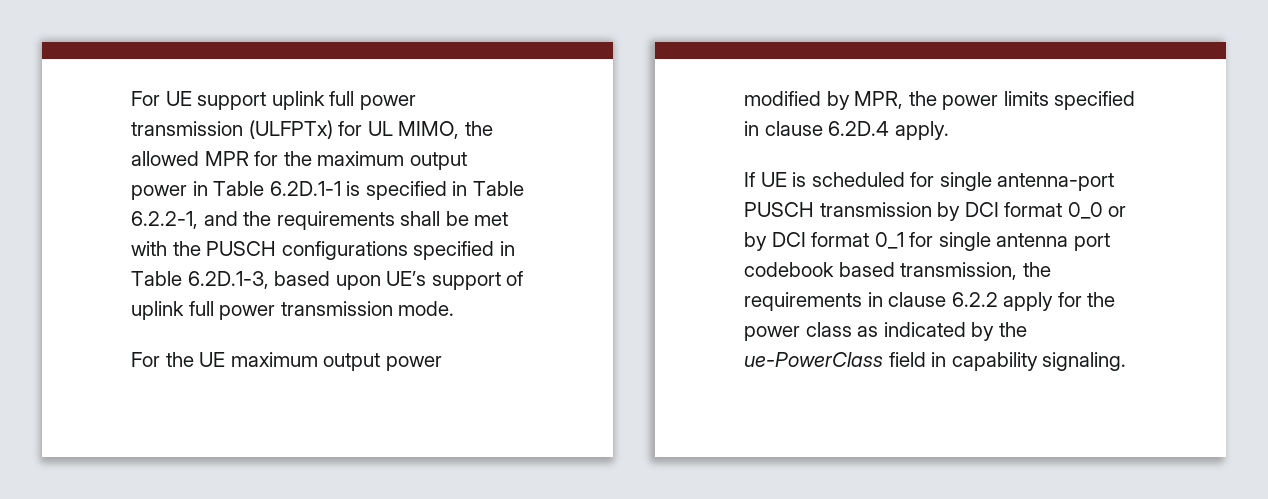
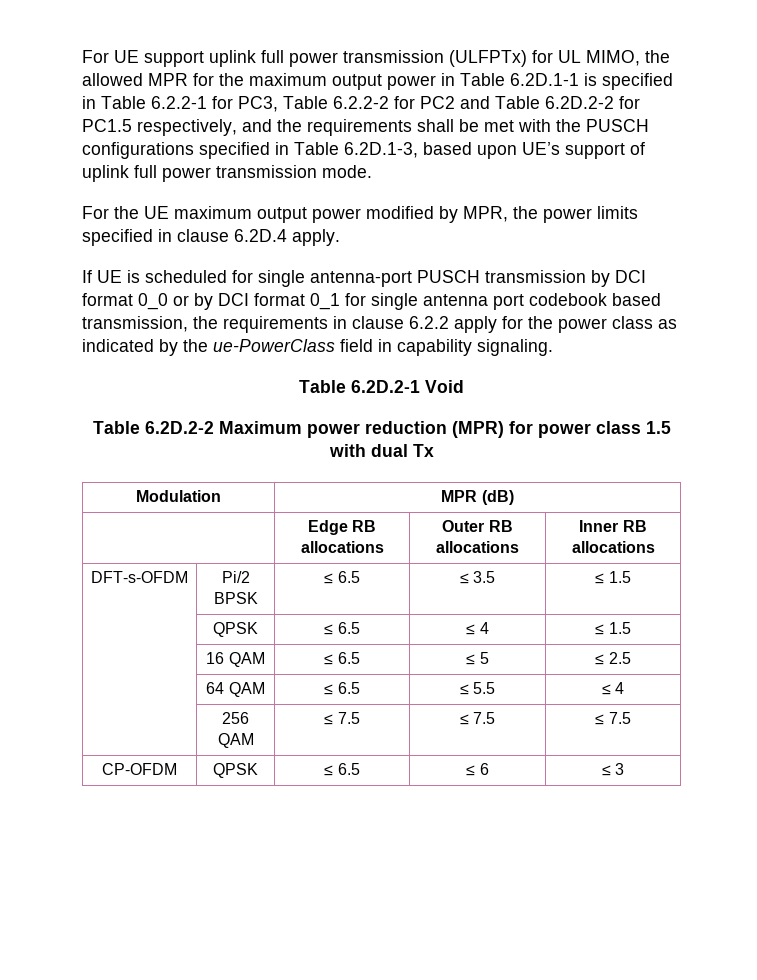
- For UE support uplink full power transmission (ULFPTx) for UL MIMO, the allowed MPR for the maximum output power in Table 6.2D.1-1 is specified in Table 6.2.2-1, and the requirements shall be met with the PUSCH configurations specified in Table 6.2D.1-3, based upon UE’s support of uplink full power transmission mode.
+ For UE support uplink full power transmission (ULFPTx) for UL MIMO, the allowed MPR for the maximum output power in Table 6.2D.1-1 is specified in Table 6.2.2-1 for PC3, Table 6.2.2-2 for PC2 and Table 6.2D.2-2 for PC1.5 respectively, and the requirements shall be met with the PUSCH configurations specified in Table 6.2D.1-3, based upon UE’s support of uplink full power transmission mode.
+ Table 6.2D.2-1 Void
+ Table 6.2D.2-2 Maximum power reduction (MPR) for power class 1.5 with dual Tx
+ Modulation | MPR (dB)
+ | Edge RB allocations | Outer RB allocations | Inner RB allocations
+ DFT-s-OFDM | Pi/2 BPSK | ≤ 6.5 | ≤ 3.5 | ≤ 1.5
+ | QPSK | ≤ 6.5 | ≤ 4 | ≤ 1.5
+ | 16 QAM | ≤ 6.5 | ≤ 5 | ≤ 2.5
+ | 64 QAM | ≤ 6.5 | ≤ 5.5 | ≤ 4
+ | 256 QAM | ≤ 7.5 | ≤ 7.5 | ≤ 7.5
+ CP-OFDM | QPSK | ≤ 6.5 | ≤ 6 | ≤ 3

